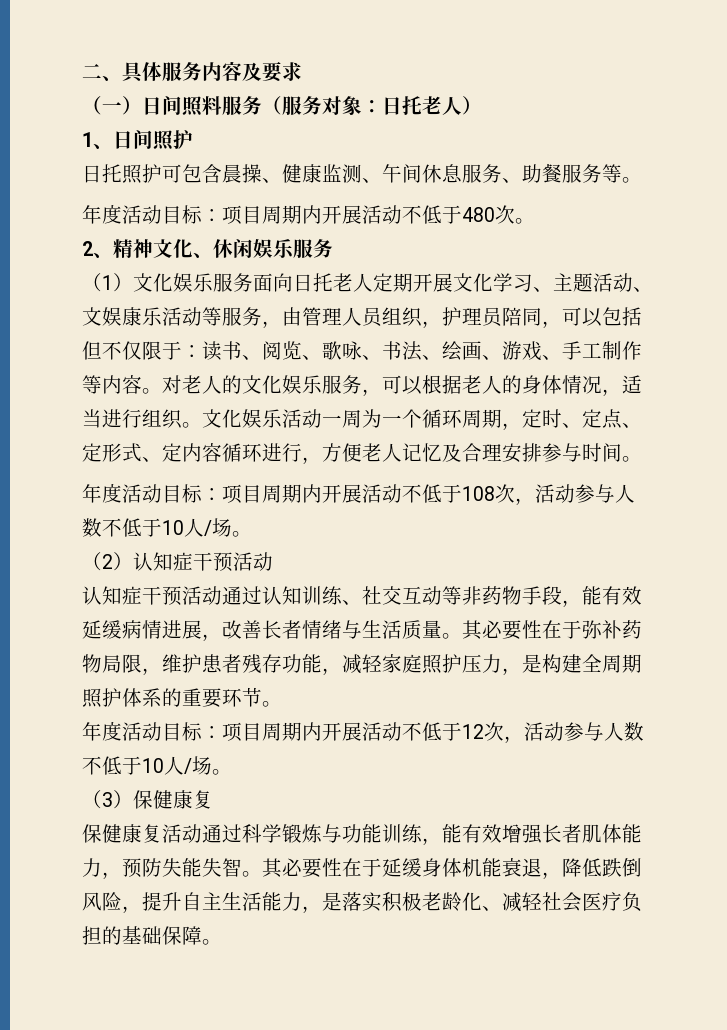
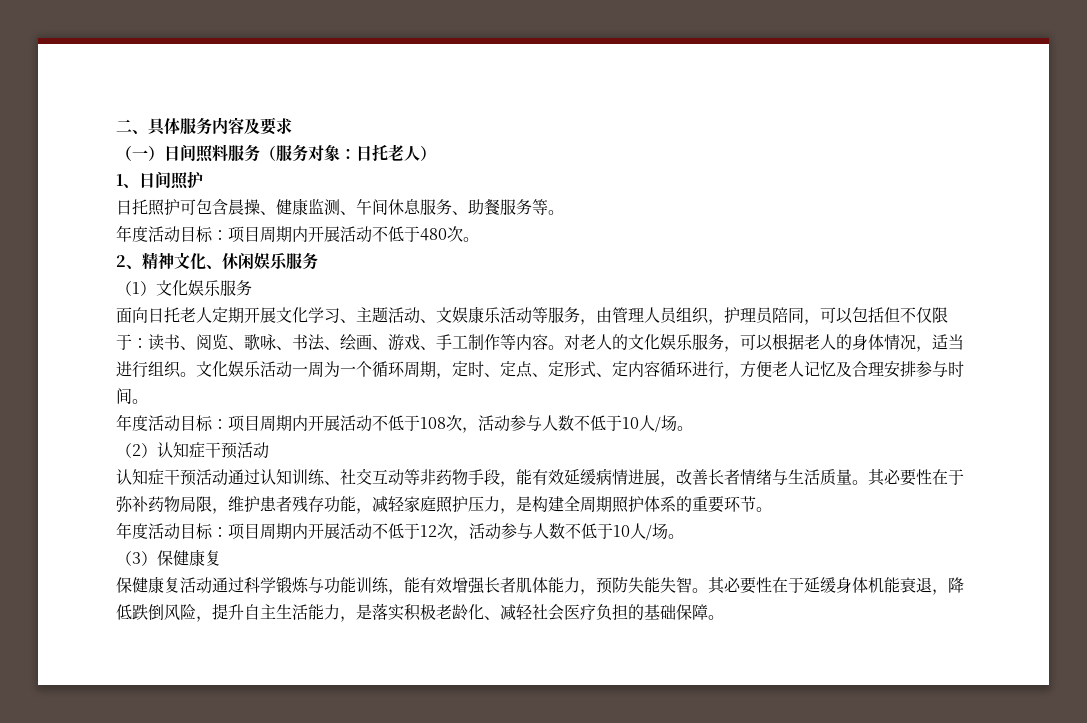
- （1）文化娱乐服务面向日托老人定期开展文化学习、主题活动、文娱康乐活动等服务，由管理人员组织，护理员陪同，可以包括但不仅限于：读书、阅览、歌咏、书法、绘画、游戏、手工制作等内容。
+ （1）文化娱乐服务
+ 面向日托老人定期开展文化学习、主题活动、文娱康乐活动等服务，由管理人员组织，护理员陪同，可以包括但不仅限于：读书、阅览、歌咏、书法、绘画、游戏、手工制作等内容。

